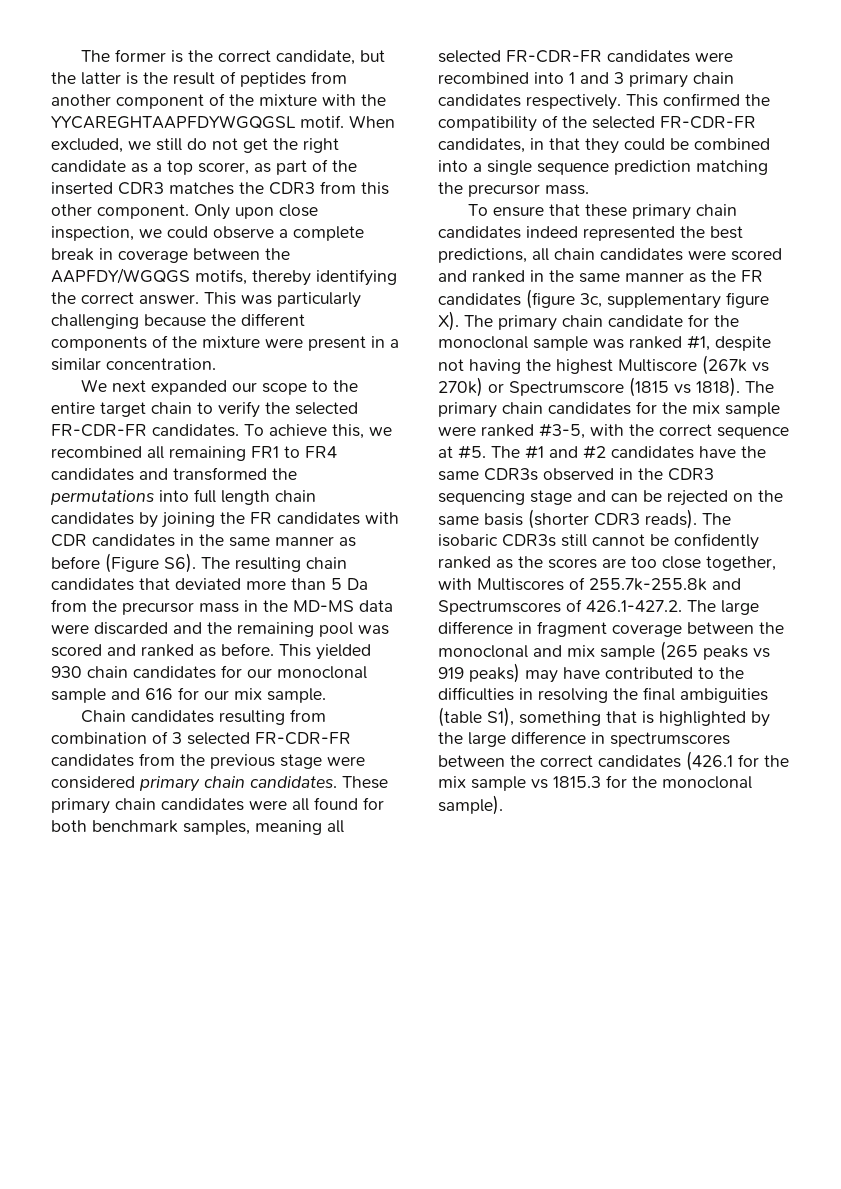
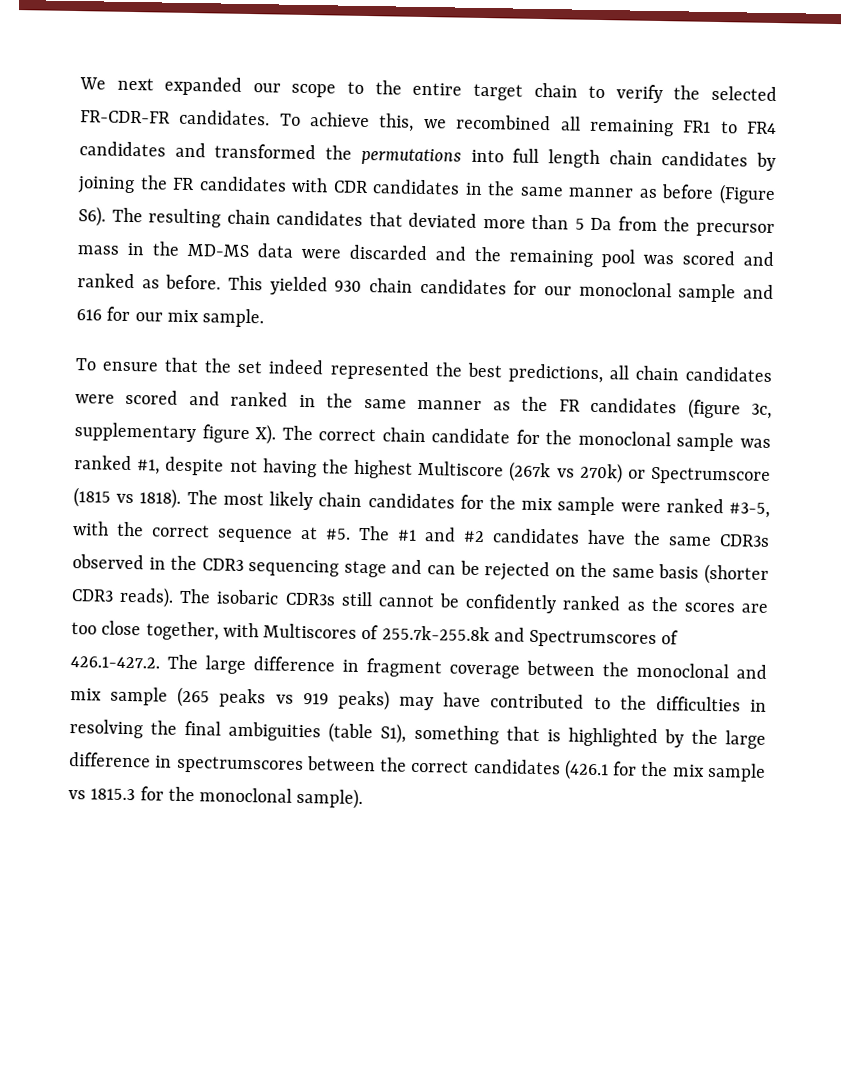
- The former is the correct candidate, but the latter is the result of peptides from another component of the mixture with the YYCAREGHTAAPFDYWGQGSL motif. When excluded, we still do not get the right candidate as a top scorer, as part of the inserted CDR3 matches the CDR3 from this other component. Only upon close inspection, we could observe a complete break in coverage between the AAPFDY/WGQGS motifs, thereby identifying the correct answer. This was particularly challenging because the different components of the mixture were present in a similar concentration.
- Chain candidates resulting from combination of 3 selected FR-CDR-FR candidates from the previous stage were considered primary chain candidates. These primary chain candidates were all found for both benchmark samples, meaning all selected FR-CDR-FR candidates were recombined into 1 and 3 primary chain candidates respectively. This confirmed the compatibility of the selected FR-CDR-FR candidates, in that they could be combined into a single sequence prediction matching the precursor mass.
- To ensure that these primary chain candidates indeed represented the best predictions, all chain candidates were scored and ranked in the same manner as the FR candidates (figure 3c, supplementary figure X). The primary chain candidate for the monoclonal sample was ranked #1, despite not having the highest Multiscore (267k vs 270k) or Spectrumscore (1815 vs 1818).
+ To ensure that the set indeed represented the best predictions, all chain candidates were scored and ranked in the same manner as the FR candidates (figure 3c, supplementary figure X). The correct chain candidate for the monoclonal sample was ranked #1, despite not having the highest Multiscore (267k vs 270k) or Spectrumscore (1815 vs 1818).
- The primary chain candidates for the mix sample were ranked #3-5, with the correct sequence at #5.
+ The most likely chain candidates for the mix sample were ranked #3-5, with the correct sequence at #5.

